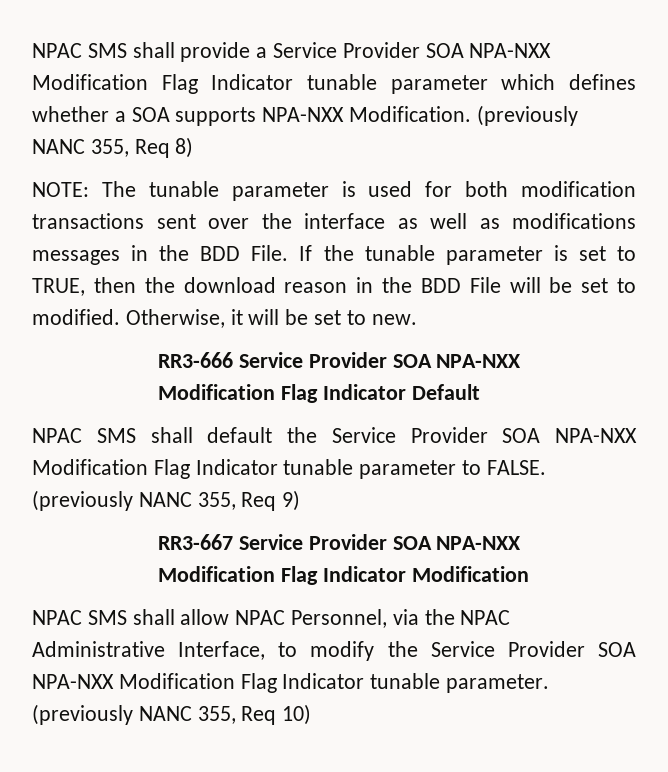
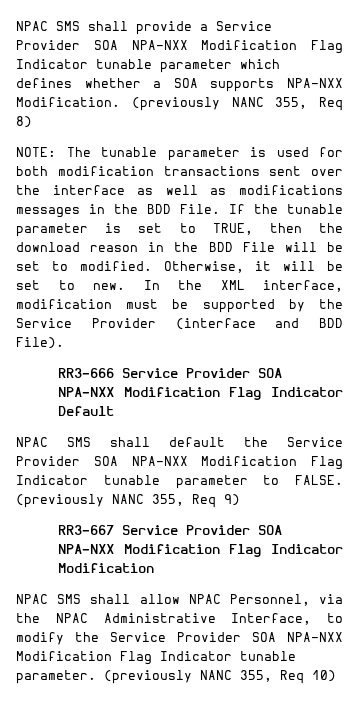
+ In the XML interface, modification must be supported by the Service Provider (interface and BDD File).

